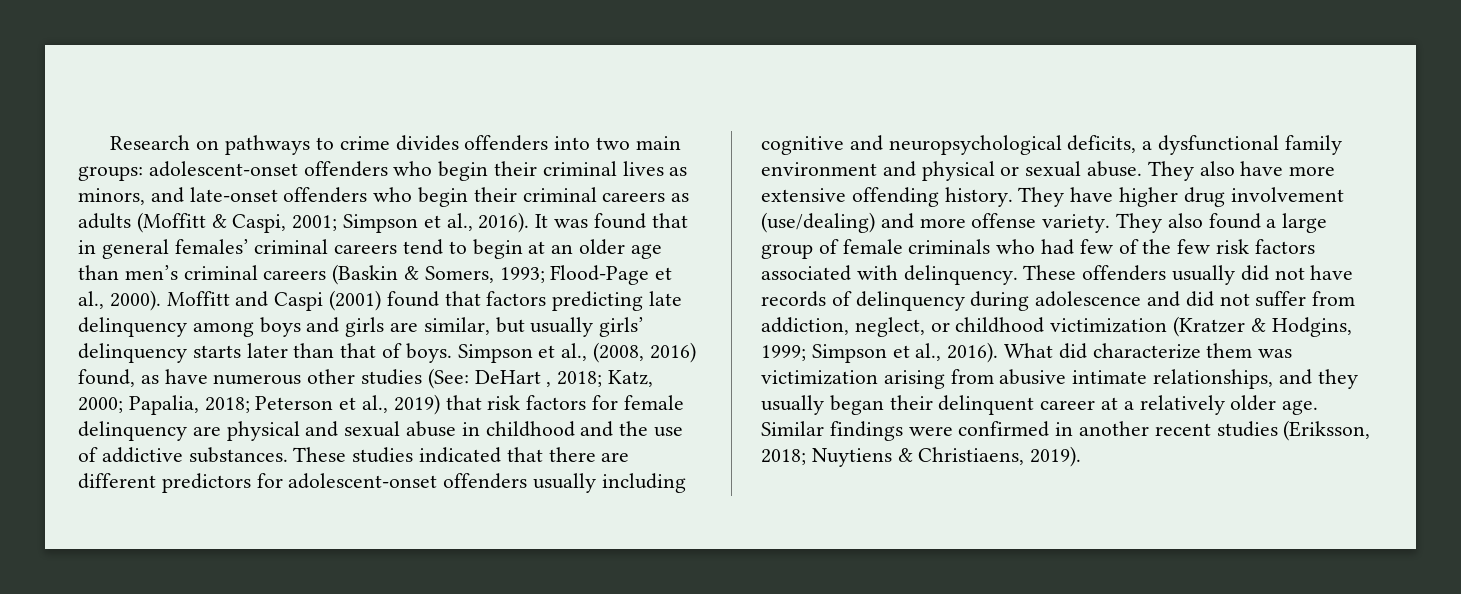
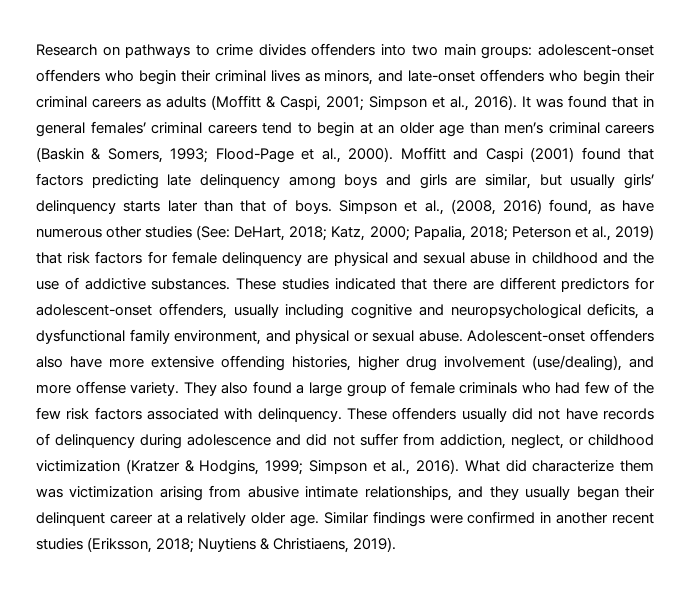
- Simpson et al., (2008, 2016) found, as have numerous other studies (See: DeHart , 2018; Katz, 2000; Papalia, 2018; Peterson et al., 2019) that risk factors for female delinquency are physical and sexual abuse in childhood and the use of addictive substances.
+ Simpson et al., (2008, 2016) found, as have numerous other studies (See: DeHart, 2018; Katz, 2000; Papalia, 2018; Peterson et al., 2019) that risk factors for female delinquency are physical and sexual abuse in childhood and the use of addictive substances.
- These studies indicated that there are different predictors for adolescent-onset offenders usually including cognitive and neuropsychological deficits, a dysfunctional family environment and physical or sexual abuse.
+ These studies indicated that there are different predictors for adolescent-onset offenders, usually including cognitive and neuropsychological deficits, a dysfunctional family environment, and physical or sexual abuse.
- They also have more extensive offending history. They have higher drug involvement (use/dealing) and more offense variety.
+ Adolescent-onset offenders also have more extensive offending histories, higher drug involvement (use/dealing), and more offense variety.

